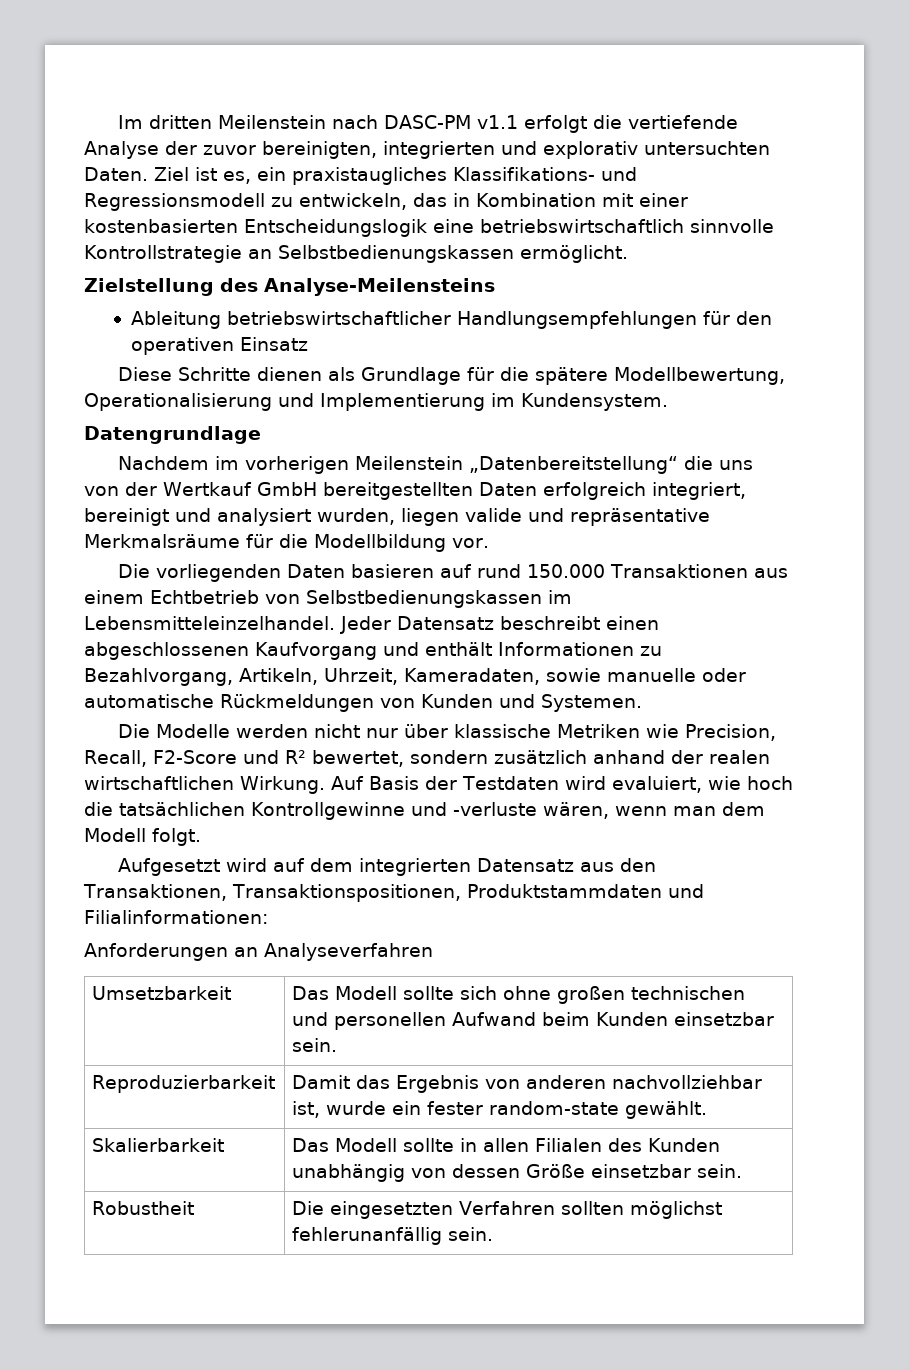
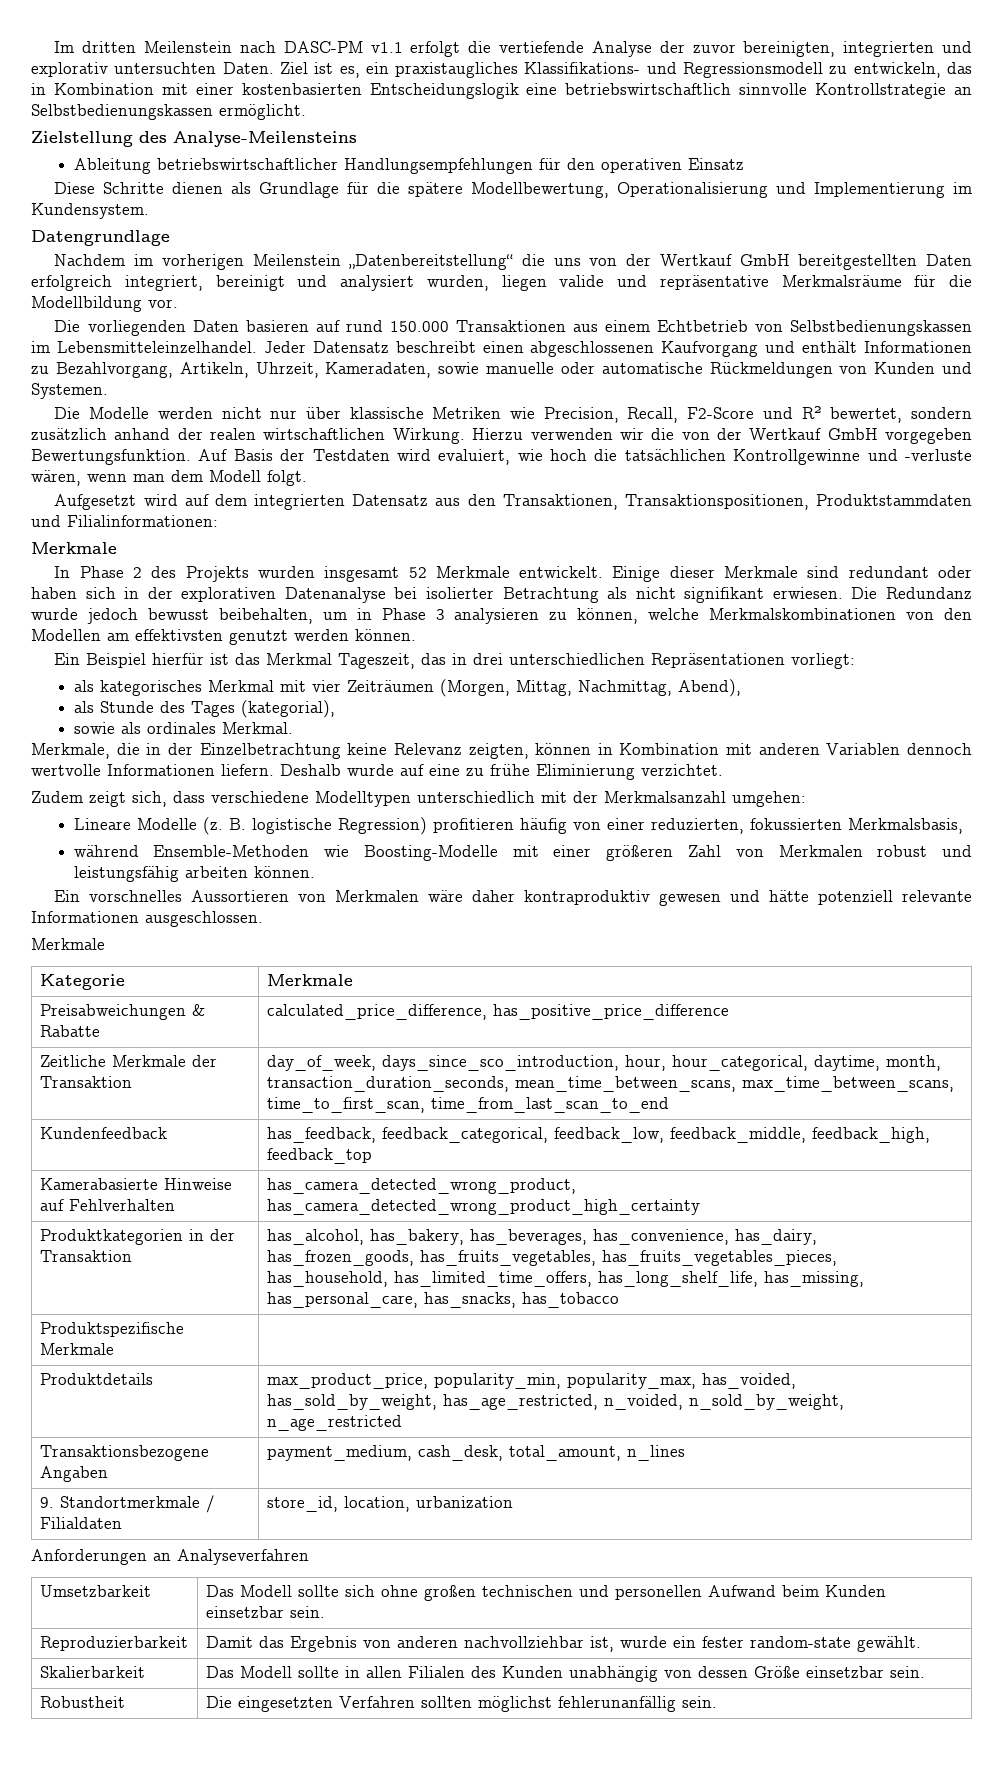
+ Hierzu verwenden wir die von der Wertkauf GmbH vorgegeben Bewertungsfunktion.
  Aufgesetzt wird auf dem integrierten Datensatz aus den Transaktionen, Transaktionspositionen, Produktstammdaten und Filialinformationen:
+ Merkmale
+ In Phase 2 des Projekts wurden insgesamt 52 Merkmale entwickelt. Einige dieser Merkmale sind redundant oder haben sich in der explorativen Datenanalyse bei isolierter Betrachtung als nicht signifikant erwiesen. Die Redundanz wurde jedoch bewusst beibehalten, um in Phase 3 analysieren zu können, welche Merkmalskombinationen von den Modellen am effektivsten genutzt werden können.
+ Ein Beispiel hierfür ist das Merkmal Tageszeit, das in drei unterschiedlichen Repräsentationen vorliegt:
+ als kategorisches Merkmal mit vier Zeiträumen (Morgen, Mittag, Nachmittag, Abend),
+ als Stunde des Tages (kategorial),
+ sowie als ordinales Merkmal.
+ Merkmale, die in der Einzelbetrachtung keine Relevanz zeigten, können in Kombination mit anderen Variablen dennoch wertvolle Informationen liefern. Deshalb wurde auf eine zu frühe Eliminierung verzichtet.
+ Zudem zeigt sich, dass verschiedene Modelltypen unterschiedlich mit der Merkmalsanzahl umgehen:
+ Lineare Modelle (z. B. logistische Regression) profitieren häufig von einer reduzierten, fokussierten Merkmalsbasis,
+ während Ensemble-Methoden wie Boosting-Modelle mit einer größeren Zahl von Merkmalen robust und leistungsfähig arbeiten können.
+ Ein vorschnelles Aussortieren von Merkmalen wäre daher kontraproduktiv gewesen und hätte potenziell relevante Informationen ausgeschlossen.
+ Merkmale
+ Kategorie | Merkmale
+ Preisabweichungen & Rabatte | calculated_price_difference, has_positive_price_difference
+ Zeitliche Merkmale der Transaktion | day_of_week, days_since_sco_introduction, hour, hour_categorical, daytime, month, transaction_duration_seconds, mean_time_between_scans, max_time_between_scans, time_to_first_scan, time_from_last_scan_to_end
+ Kundenfeedback | has_feedback, feedback_categorical, feedback_low, feedback_middle, feedback_high, feedback_top
+ Kamerabasierte Hinweise auf Fehlverhalten | has_camera_detected_wrong_product, has_camera_detected_wrong_product_high_certainty
+ Produktkategorien in der Transaktion | has_alcohol, has_bakery, has_beverages, has_convenience, has_dairy, has_frozen_goods, has_fruits_vegetables, has_fruits_vegetables_pieces, has_household, has_limited_time_offers, has_long_shelf_life, has_missing, has_personal_care, has_snacks, has_tobacco
+ Produktspezifische Merkmale |
+ Produktdetails | max_product_price, popularity_min, popularity_max, has_voided, has_sold_by_weight, has_age_restricted, n_voided, n_sold_by_weight, n_age_restricted
+ Transaktionsbezogene Angaben | payment_medium, cash_desk, total_amount, n_lines
+ 9. Standortmerkmale / Filialdaten | store_id, location, urbanization

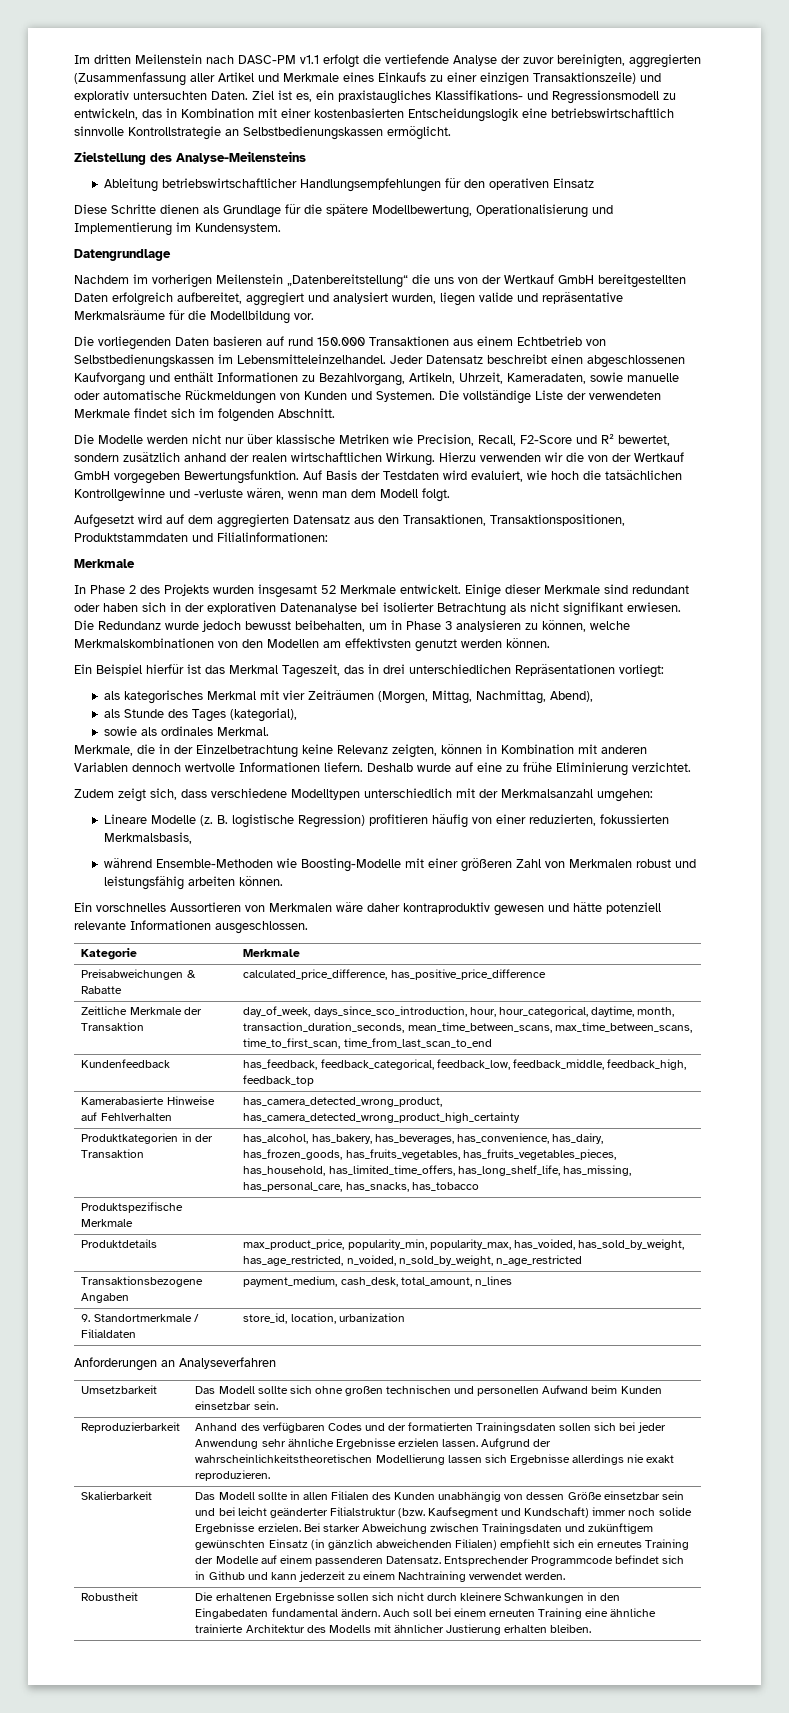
- Im dritten Meilenstein nach DASC-PM v1.1 erfolgt die vertiefende Analyse der zuvor bereinigten, integrierten und explorativ untersuchten Daten.
+ Im dritten Meilenstein nach DASC-PM v1.1 erfolgt die vertiefende Analyse der zuvor bereinigten, aggregierten (Zusammenfassung aller Artikel und Merkmale eines Einkaufs zu einer einzigen Transaktionszeile) und explorativ untersuchten Daten.
- Nachdem im vorherigen Meilenstein „Datenbereitstellung“ die uns von der Wertkauf GmbH bereitgestellten Daten erfolgreich integriert, bereinigt und analysiert wurden, liegen valide und repräsentative Merkmalsräume für die Modellbildung vor.
+ Nachdem im vorherigen Meilenstein „Datenbereitstellung“ die uns von der Wertkauf GmbH bereitgestellten Daten erfolgreich aufbereitet, aggregiert und analysiert wurden, liegen valide und repräsentative Merkmalsräume für die Modellbildung vor.
+ Die vollständige Liste der verwendeten Merkmale findet sich im folgenden Abschnitt.
- Aufgesetzt wird auf dem integrierten Datensatz aus den Transaktionen, Transaktionspositionen, Produktstammdaten und Filialinformationen:
+ Aufgesetzt wird auf dem aggregierten Datensatz aus den Transaktionen, Transaktionspositionen, Produktstammdaten und Filialinformationen:
  Ein vorschnelles Aussortieren von Merkmalen wäre daher kontraproduktiv gewesen und hätte potenziell relevante Informationen ausgeschlossen.
- Merkmale
- Reproduzierbarkeit | Damit das Ergebnis von anderen nachvollziehbar ist, wurde ein fester random-state gewählt.
+ Reproduzierbarkeit | Anhand des verfügbaren Codes und der formatierten Trainingsdaten sollen sich bei jeder Anwendung sehr ähnliche Ergebnisse erzielen lassen. Aufgrund der wahrscheinlichkeitstheoretischen Modellierung lassen sich Ergebnisse allerdings nie exakt reproduzieren.
- Das Modell sollte in allen Filialen des Kunden unabhängig von dessen Größe einsetzbar sein.
- Robustheit | Die eingesetzten Verfahren sollten möglichst fehlerunanfällig sein.
+ Das Modell sollte in allen Filialen des Kunden unabhängig von dessen Größe einsetzbar sein und bei leicht geänderter Filialstruktur (bzw. Kaufsegment und Kundschaft) immer noch solide Ergebnisse erzielen. Bei starker Abweichung zwischen Trainingsdaten und zukünftigem gewünschten Einsatz (in gänzlich abweichenden Filialen) empfiehlt sich ein erneutes Training der Modelle auf einem passenderen Datensatz. Entsprechender Programmcode befindet sich in Github und kann jederzeit zu einem Nachtraining verwendet werden.
+ Robustheit | Die erhaltenen Ergebnisse sollen sich nicht durch kleinere Schwankungen in den Eingabedaten fundamental ändern. Auch soll bei einem erneuten Training eine ähnliche trainierte Architektur des Modells mit ähnlicher Justierung erhalten bleiben.

